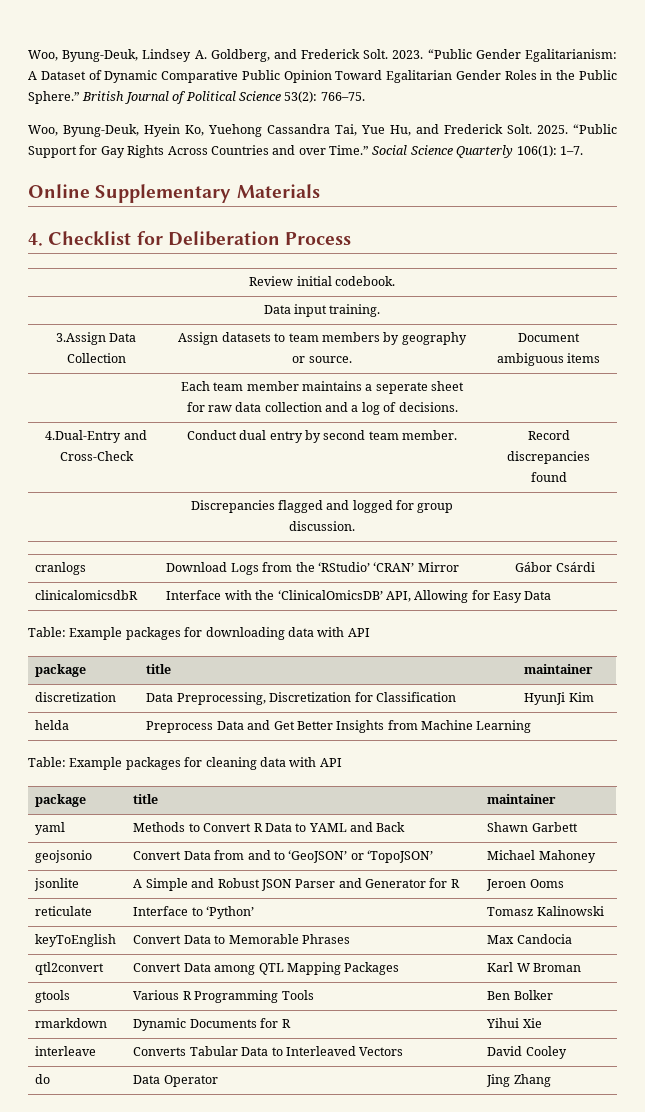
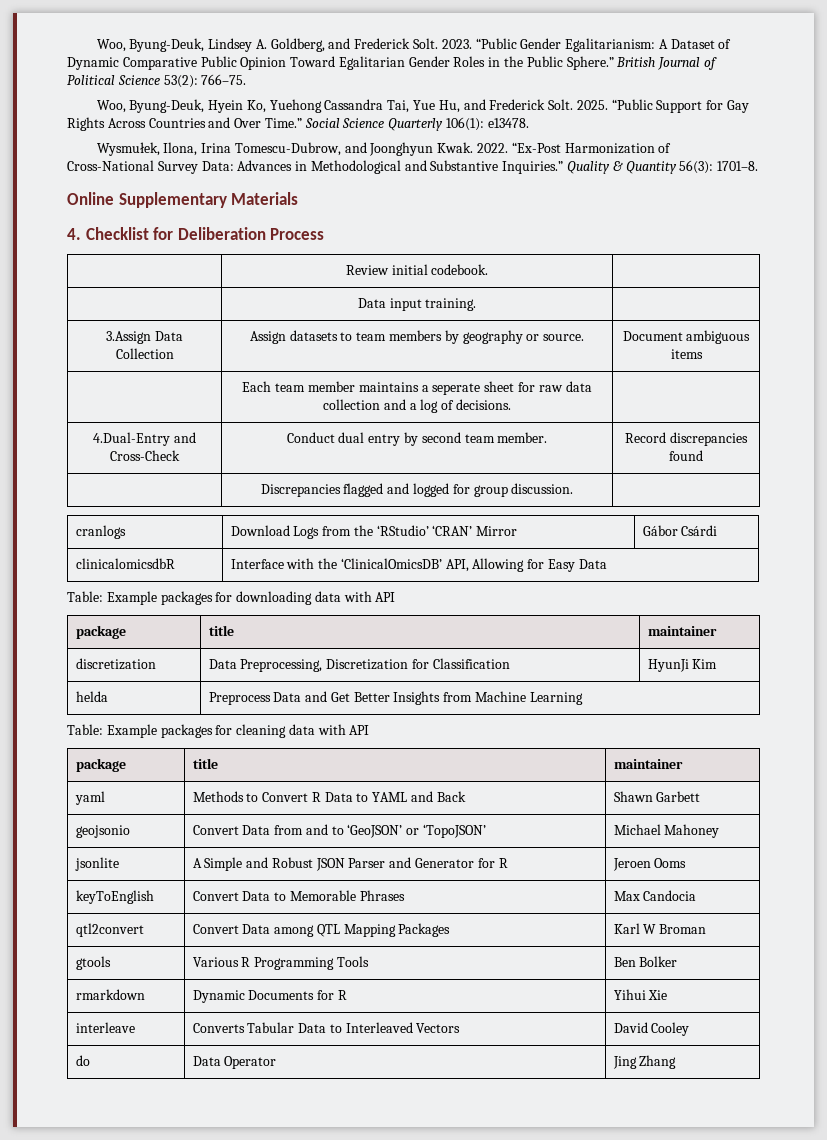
- “Public Support for Gay Rights Across Countries and over Time.”
+ “Public Support for Gay Rights Across Countries and Over Time.”
- Social Science Quarterly 106(1): 1–7.
+ Social Science Quarterly 106(1): e13478.
+ Wysmułek, Ilona, Irina Tomescu-Dubrow, and Joonghyun Kwak. 2022. “Ex-Post Harmonization of Cross-National Survey Data: Advances in Methodological and Substantive Inquiries.” Quality & Quantity 56(3): 1701–8.
- reticulate | Interface to ‘Python’ | Tomasz Kalinowski

